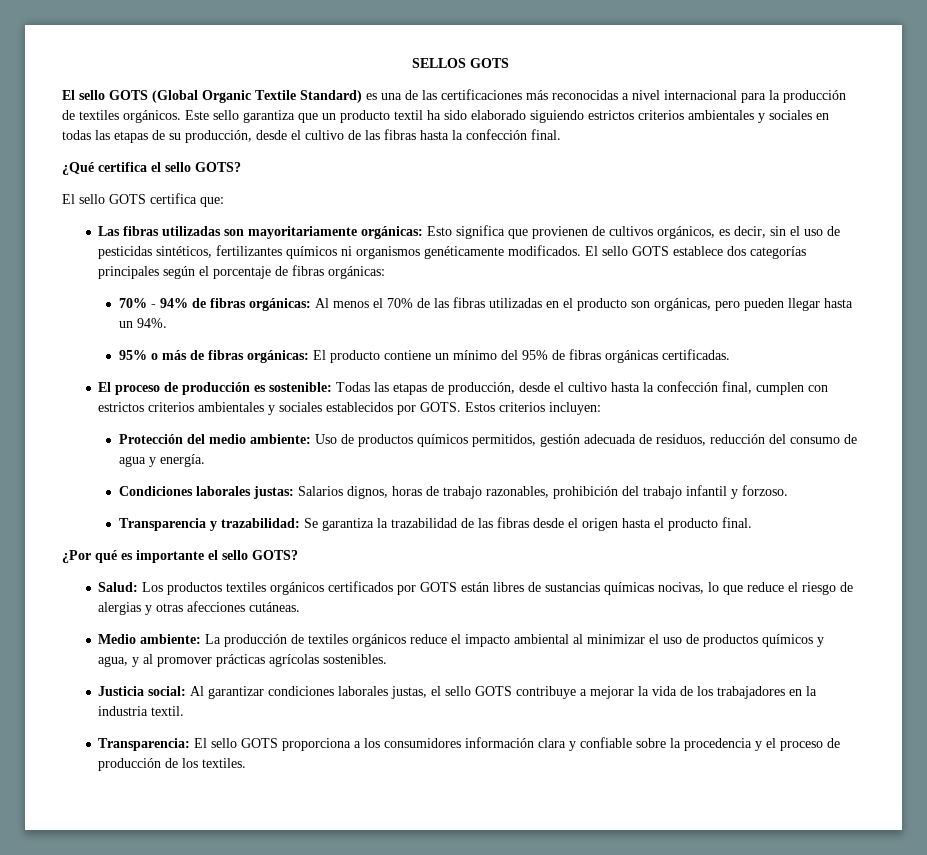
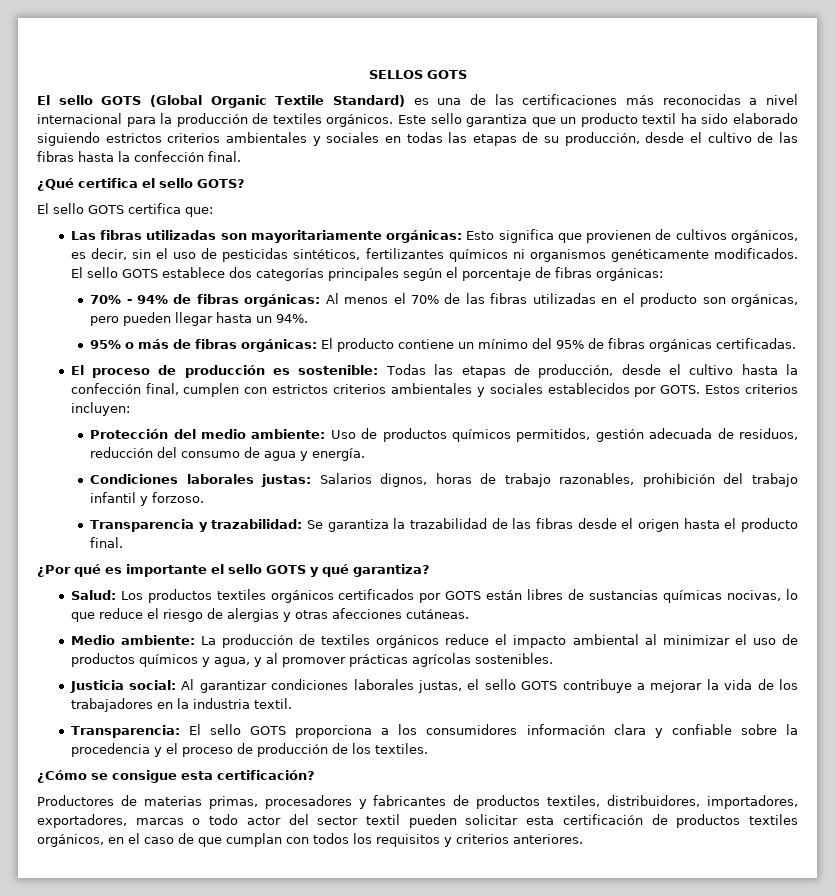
- ¿Por qué es importante el sello GOTS?
+ ¿Por qué es importante el sello GOTS y qué garantiza?
+ ¿Cómo se consigue esta certificación?
+ Productores de materias primas, procesadores y fabricantes de productos textiles, distribuidores, importadores, exportadores, marcas o todo actor del sector textil pueden solicitar esta certificación de productos textiles orgánicos, en el caso de que cumplan con todos los requisitos y criterios anteriores.

